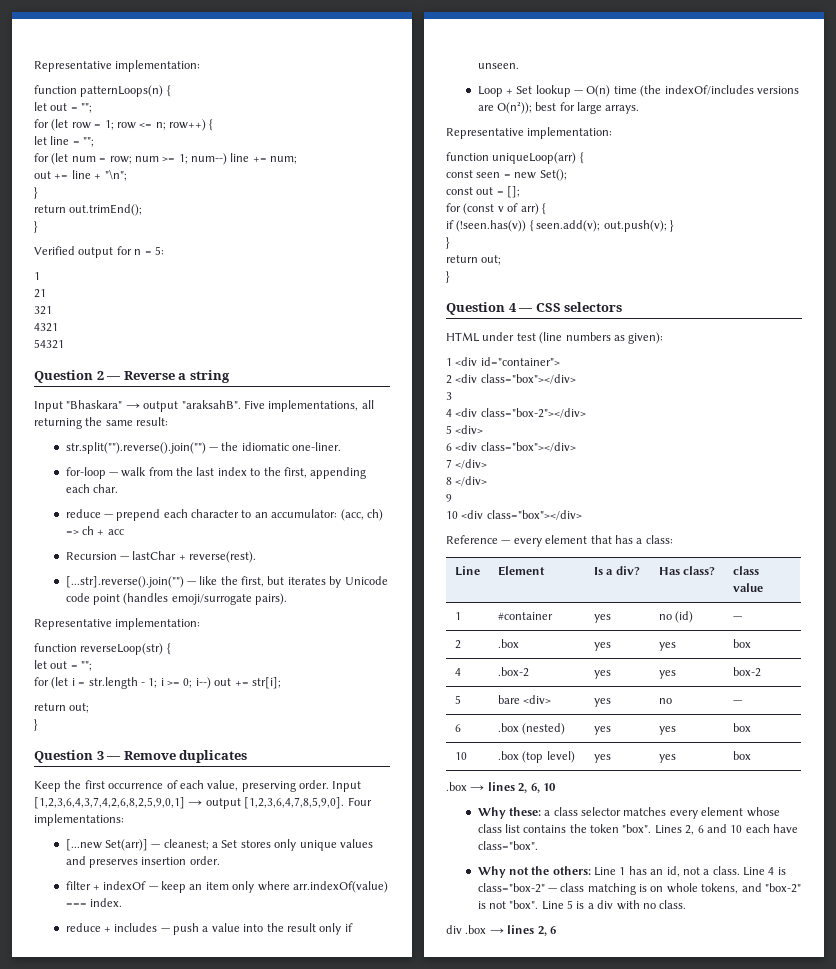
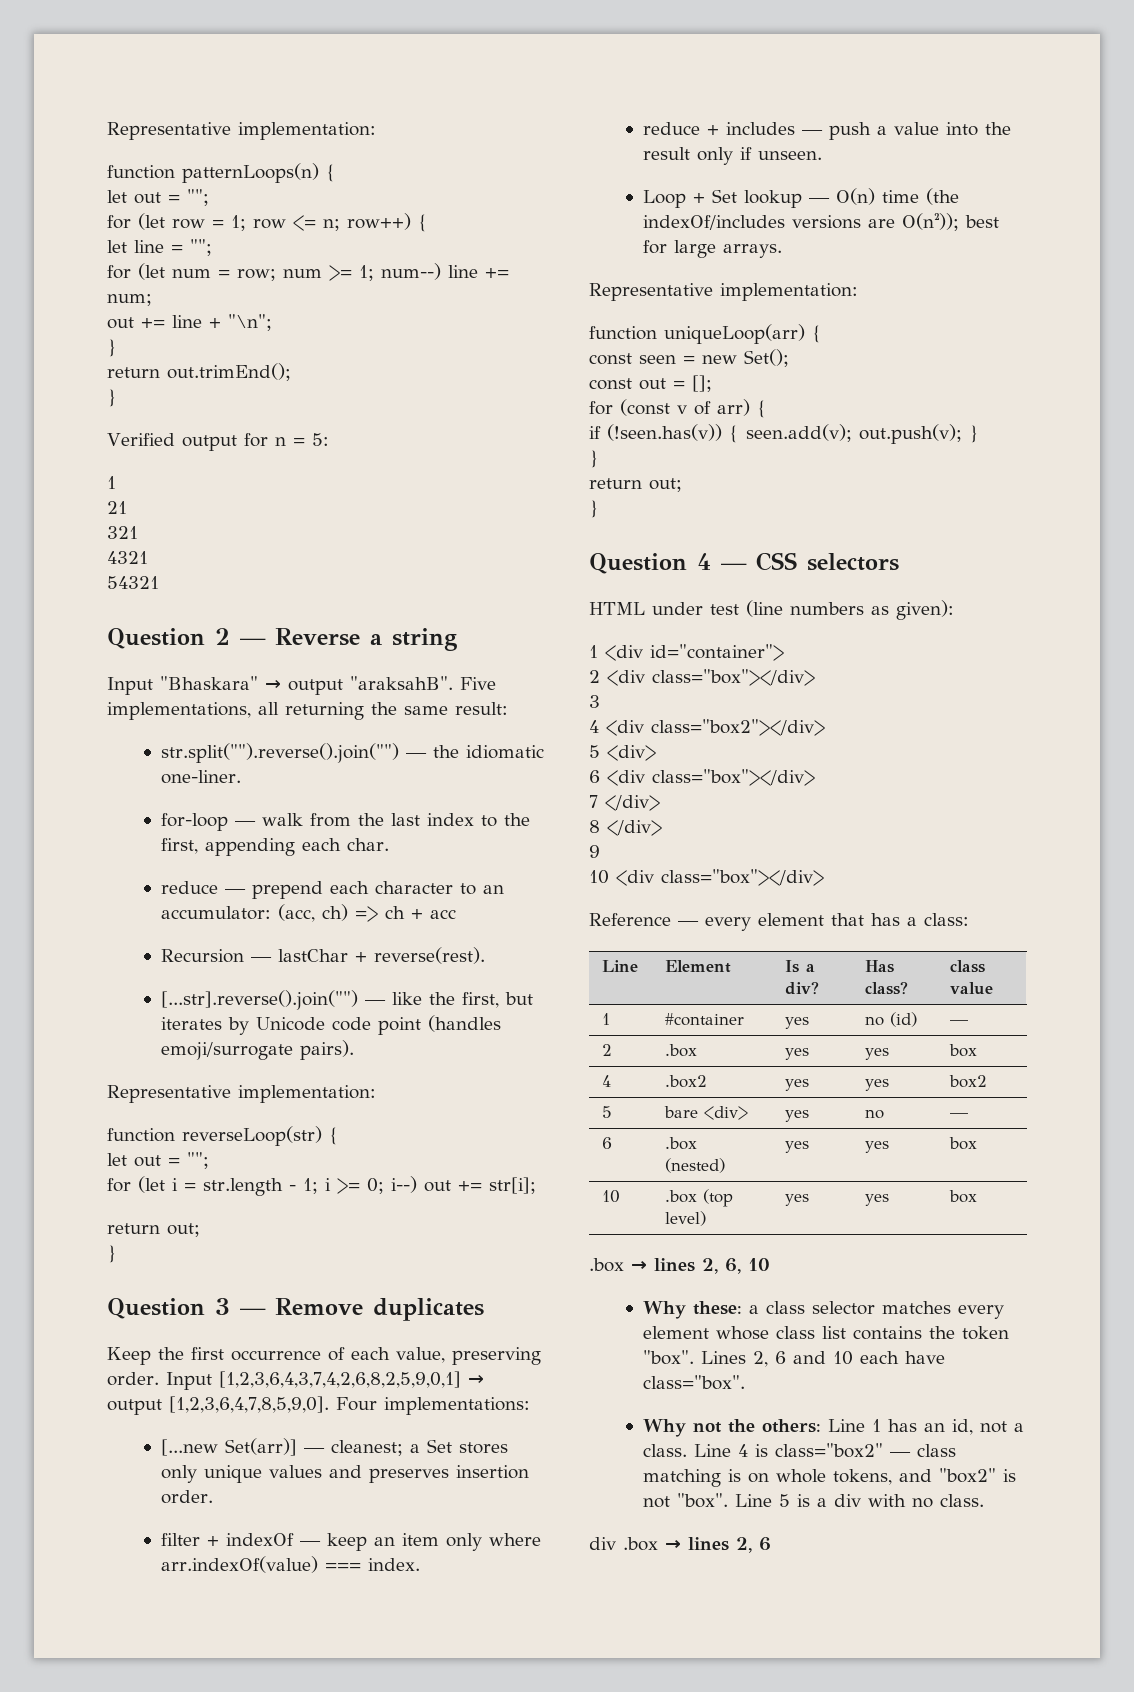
- 4 <div class="box-2"></div>
+ 4 <div class="box2"></div>
- 4 | .box-2 | yes | yes | box-2
+ 4 | .box2 | yes | yes | box2
- Line 4 is class="box-2" — class matching is on whole tokens, and "box-2" is not "box".
+ Line 4 is class="box2" — class matching is on whole tokens, and "box2" is not "box".

